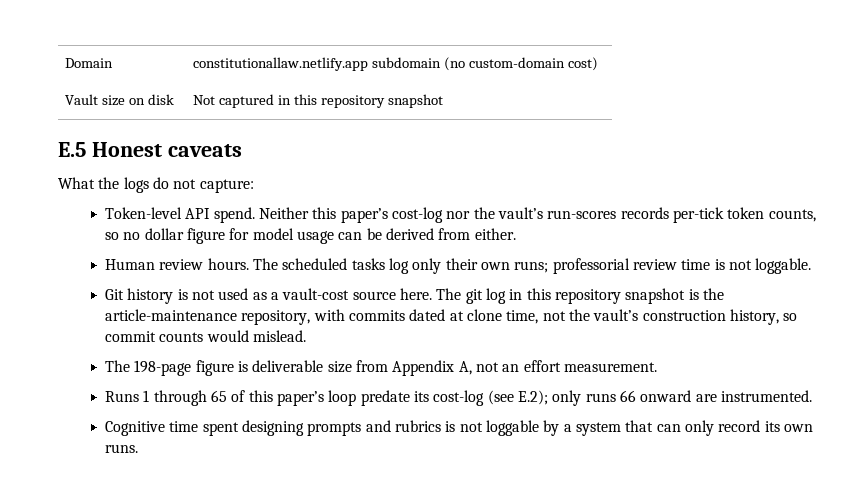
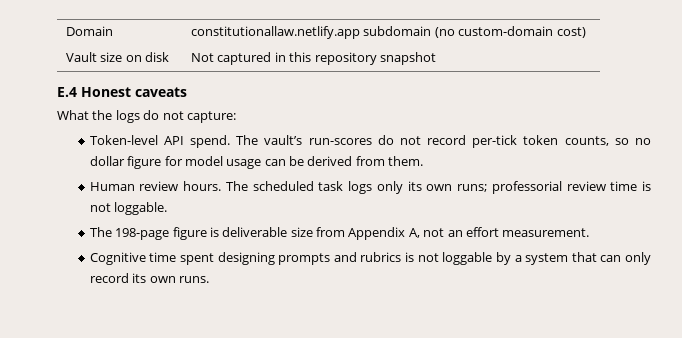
- E.5 Honest caveats
+ E.4 Honest caveats
- Neither this paper’s cost-log nor the vault’s run-scores records per-tick token counts, so no dollar figure for model usage can be derived from either.
+ The vault’s run-scores do not record per-tick token counts, so no dollar figure for model usage can be derived from them.
- The scheduled tasks log only their own runs; professorial review time is not loggable.
+ The scheduled task logs only its own runs; professorial review time is not loggable.
- Git history is not used as a vault-cost source here. The git log in this repository snapshot is the article-maintenance repository, with commits dated at clone time, not the vault’s construction history, so commit counts would mislead.
- Runs 1 through 65 of this paper’s loop predate its cost-log (see E.2); only runs 66 onward are instrumented.

